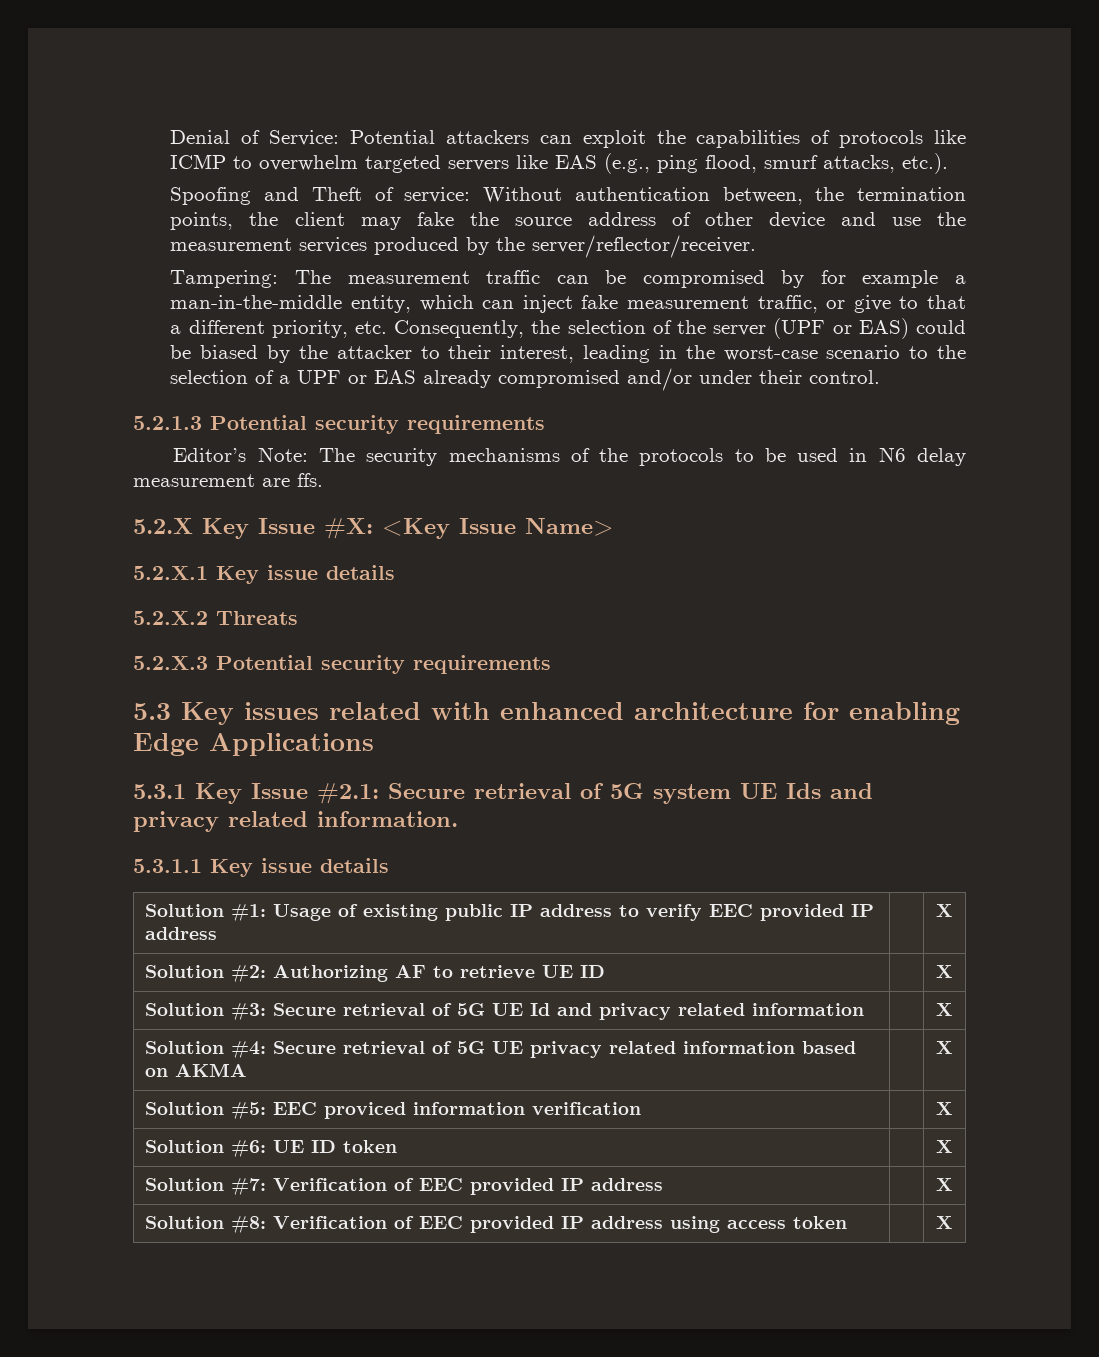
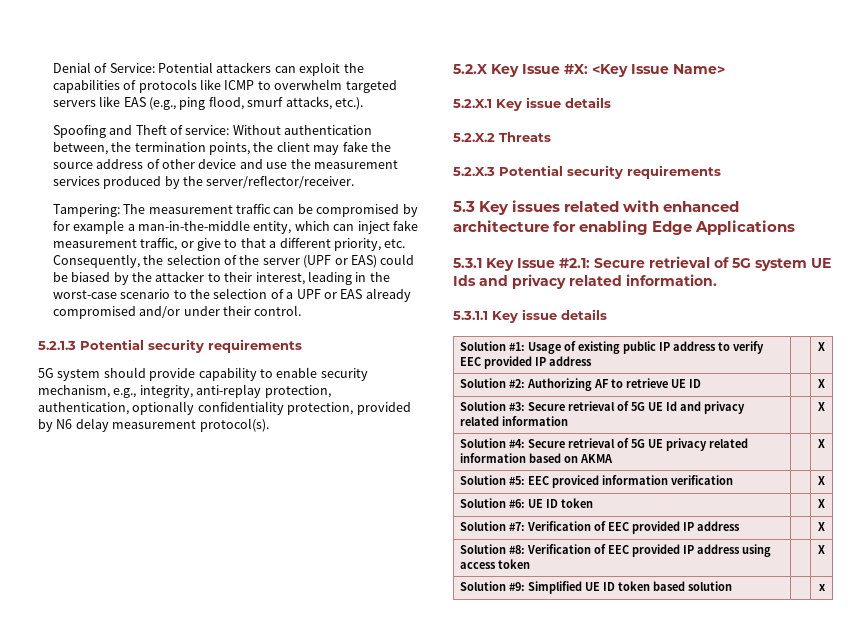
- Editor’s Note: The security mechanisms of the protocols to be used in N6 delay measurement are ffs.
+ 5G system should provide capability to enable security mechanism, e.g., integrity, anti-replay protection, authentication, optionally confidentiality protection, provided by N6 delay measurement protocol(s).
+ Solution #9: Simplified UE ID token based solution | | x

